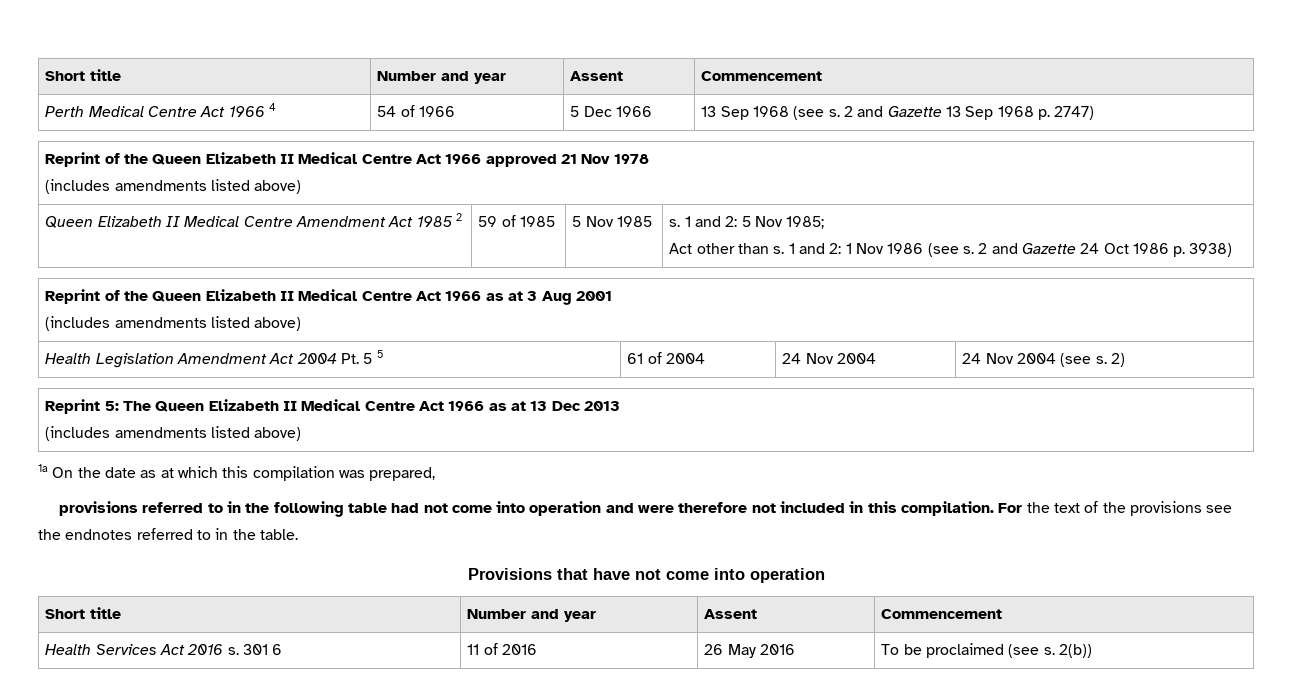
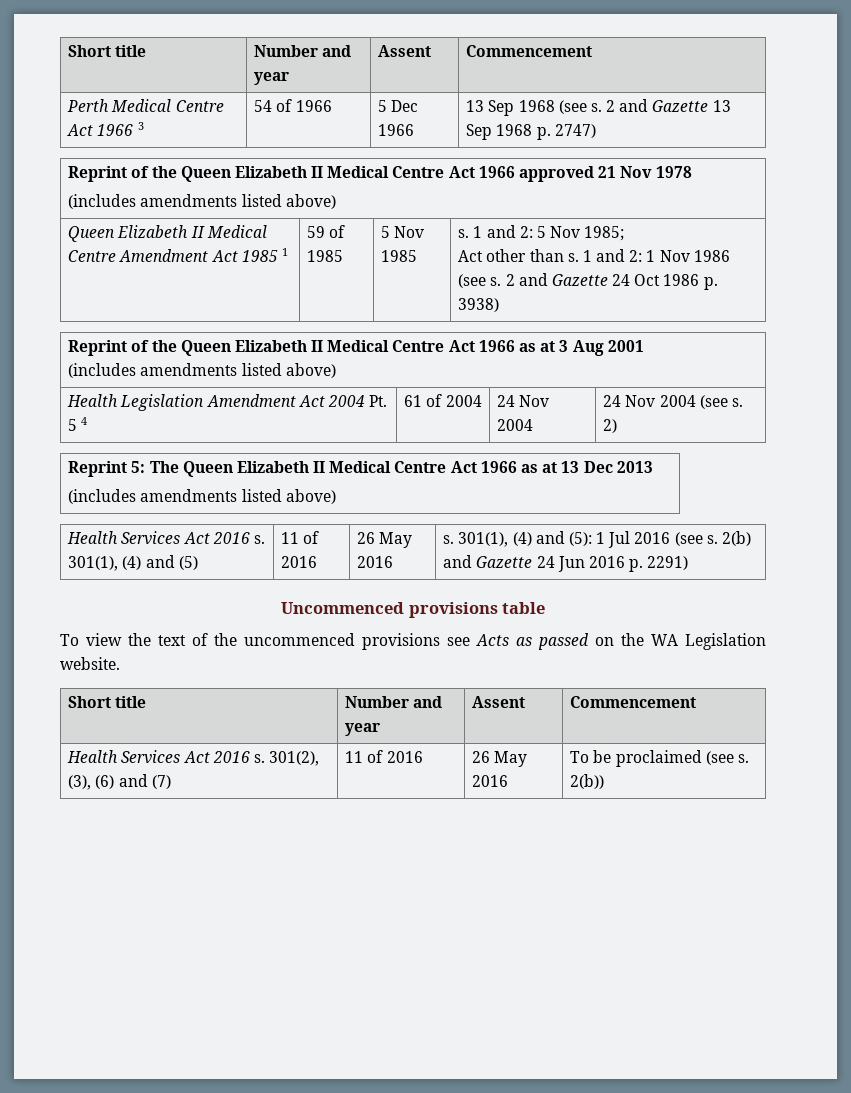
- Perth Medical Centre Act 1966 4 | 54 of 1966 | 5 Dec 1966 | 13 Sep 1968 (see s. 2 and Gazette 13 Sep 1968 p. 2747)
+ Perth Medical Centre Act 1966 3 | 54 of 1966 | 5 Dec 1966 | 13 Sep 1968 (see s. 2 and Gazette 13 Sep 1968 p. 2747)
- Queen Elizabeth II Medical Centre Amendment Act 1985 2
+ Queen Elizabeth II Medical Centre Amendment Act 1985 1
- Health Legislation Amendment Act 2004 Pt. 5 5 | 61 of 2004 | 24 Nov 2004 | 24 Nov 2004 (see s. 2)
+ Health Legislation Amendment Act 2004 Pt. 5 4 | 61 of 2004 | 24 Nov 2004 | 24 Nov 2004 (see s. 2)
- 1a On the date as at which this compilation was prepared,
- provisions referred to in the following table had not come into operation and were therefore not included in this compilation. For the text of the provisions see the endnotes referred to in the table.
- Provisions that have not come into operation
+ Health Services Act 2016 s. 301(1), (4) and (5) | 11 of 2016 | 26 May 2016 | s. 301(1), (4) and (5): 1 Jul 2016 (see s. 2(b) and Gazette 24 Jun 2016 p. 2291)
+ Uncommenced provisions table
+ To view the text of the uncommenced provisions see Acts as passed on the WA Legislation website.
- Health Services Act 2016 s. 301 6 | 11 of 2016 | 26 May 2016 | To be proclaimed (see s. 2(b))
+ Health Services Act 2016 s. 301(2), (3), (6) and (7) | 11 of 2016 | 26 May 2016 | To be proclaimed (see s. 2(b))

